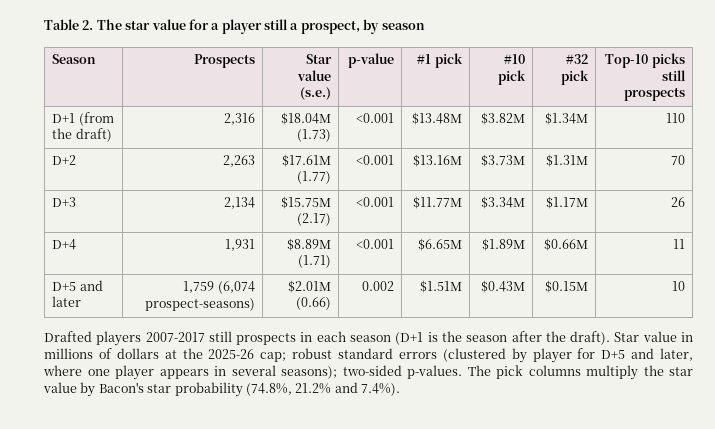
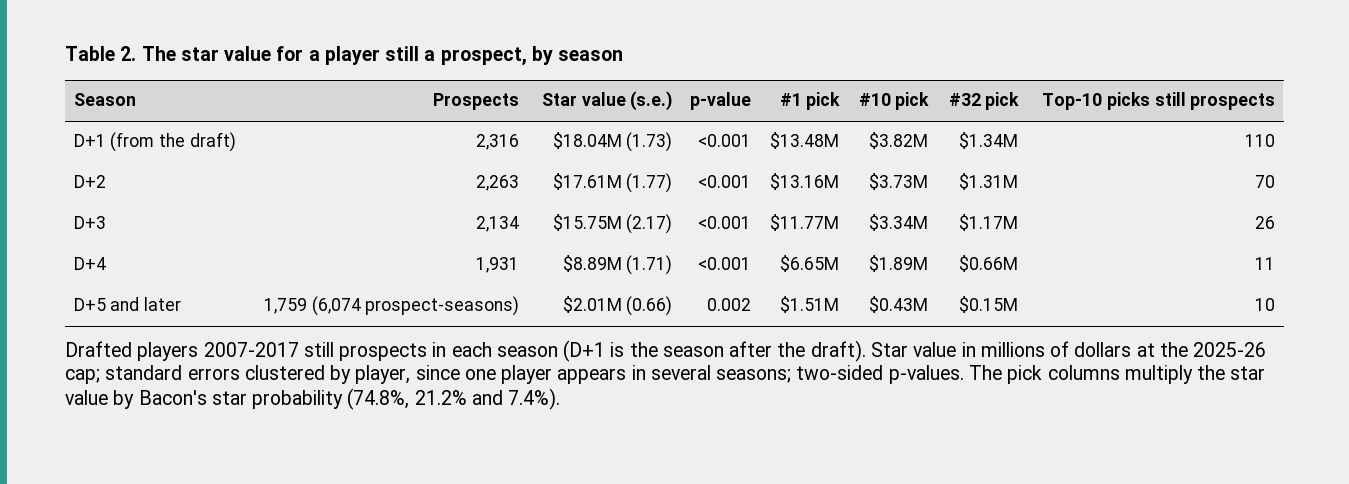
- Star value in millions of dollars at the 2025-26 cap; robust standard errors (clustered by player for D+5 and later, where one player appears in several seasons); two-sided p-values.
+ Star value in millions of dollars at the 2025-26 cap; standard errors clustered by player, since one player appears in several seasons; two-sided p-values.

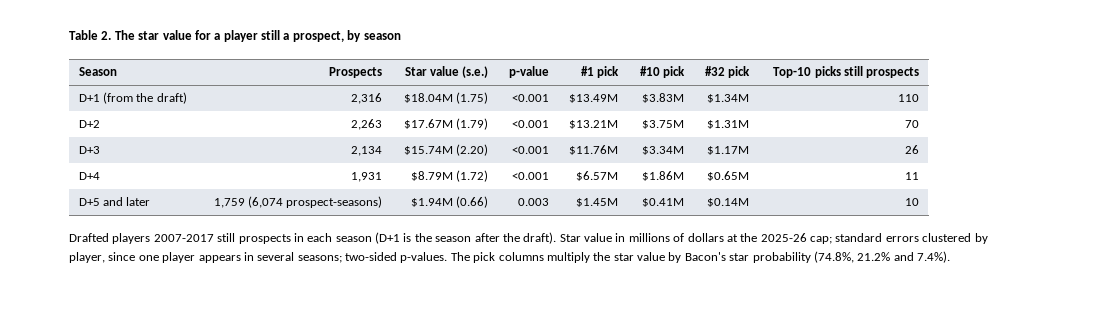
- D+1 (from the draft) | 2,316 | $18.04M (1.73) | <0.001 | $13.48M | $3.82M | $1.34M | 110
+ D+1 (from the draft) | 2,316 | $18.04M (1.75) | <0.001 | $13.49M | $3.83M | $1.34M | 110
- D+2 | 2,263 | $17.61M (1.77) | <0.001 | $13.16M | $3.73M | $1.31M | 70
+ D+2 | 2,263 | $17.67M (1.79) | <0.001 | $13.21M | $3.75M | $1.31M | 70
- D+3 | 2,134 | $15.75M (2.17) | <0.001 | $11.77M | $3.34M | $1.17M | 26
+ D+3 | 2,134 | $15.74M (2.20) | <0.001 | $11.76M | $3.34M | $1.17M | 26
- D+4 | 1,931 | $8.89M (1.71) | <0.001 | $6.65M | $1.89M | $0.66M | 11
+ D+4 | 1,931 | $8.79M (1.72) | <0.001 | $6.57M | $1.86M | $0.65M | 11
- D+5 and later | 1,759 (6,074 prospect-seasons) | $2.01M (0.66) | 0.002 | $1.51M | $0.43M | $0.15M | 10
+ D+5 and later | 1,759 (6,074 prospect-seasons) | $1.94M (0.66) | 0.003 | $1.45M | $0.41M | $0.14M | 10

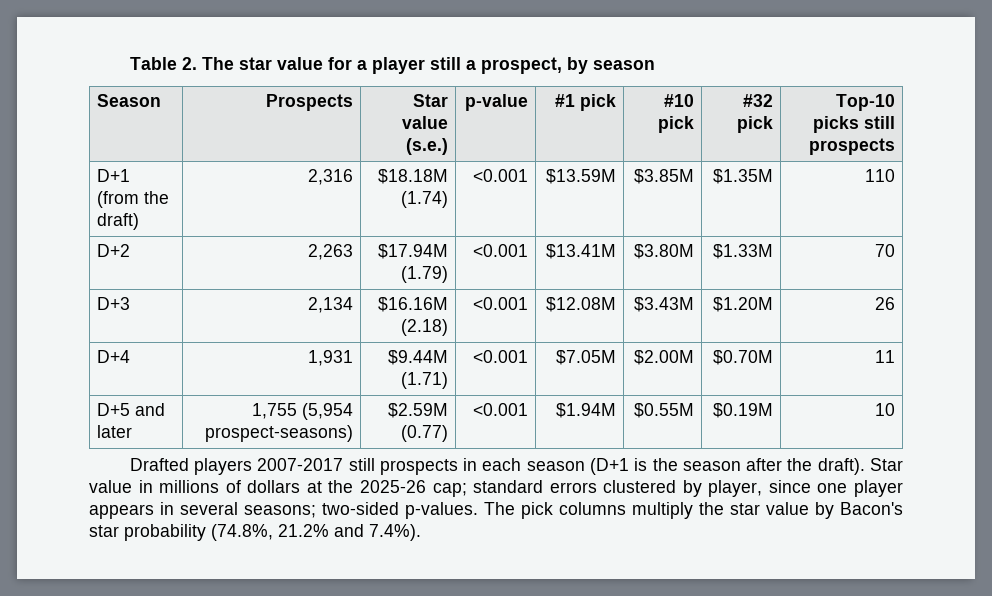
- D+1 (from the draft) | 2,316 | $18.04M (1.75) | <0.001 | $13.49M | $3.83M | $1.34M | 110
+ D+1 (from the draft) | 2,316 | $18.18M (1.74) | <0.001 | $13.59M | $3.85M | $1.35M | 110
- D+2 | 2,263 | $17.67M (1.79) | <0.001 | $13.21M | $3.75M | $1.31M | 70
+ D+2 | 2,263 | $17.94M (1.79) | <0.001 | $13.41M | $3.80M | $1.33M | 70
- D+3 | 2,134 | $15.74M (2.20) | <0.001 | $11.76M | $3.34M | $1.17M | 26
+ D+3 | 2,134 | $16.16M (2.18) | <0.001 | $12.08M | $3.43M | $1.20M | 26
- D+4 | 1,931 | $8.79M (1.72) | <0.001 | $6.57M | $1.86M | $0.65M | 11
+ D+4 | 1,931 | $9.44M (1.71) | <0.001 | $7.05M | $2.00M | $0.70M | 11
- D+5 and later | 1,759 (6,074 prospect-seasons) | $1.94M (0.66) | 0.003 | $1.45M | $0.41M | $0.14M | 10
+ D+5 and later | 1,755 (5,954 prospect-seasons) | $2.59M (0.77) | <0.001 | $1.94M | $0.55M | $0.19M | 10

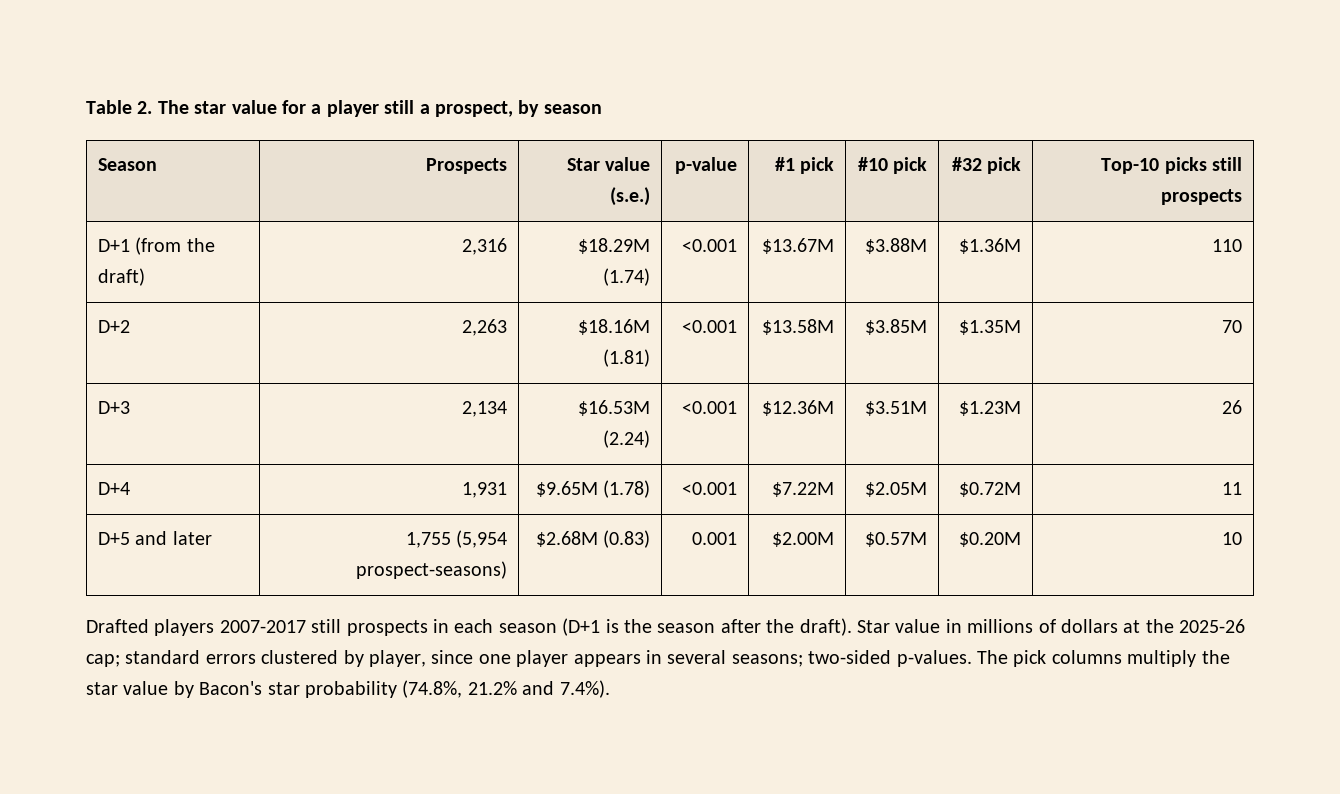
- D+1 (from the draft) | 2,316 | $18.18M (1.74) | <0.001 | $13.59M | $3.85M | $1.35M | 110
+ D+1 (from the draft) | 2,316 | $18.29M (1.74) | <0.001 | $13.67M | $3.88M | $1.36M | 110
- D+2 | 2,263 | $17.94M (1.79) | <0.001 | $13.41M | $3.80M | $1.33M | 70
+ D+2 | 2,263 | $18.16M (1.81) | <0.001 | $13.58M | $3.85M | $1.35M | 70
- D+3 | 2,134 | $16.16M (2.18) | <0.001 | $12.08M | $3.43M | $1.20M | 26
+ D+3 | 2,134 | $16.53M (2.24) | <0.001 | $12.36M | $3.51M | $1.23M | 26
- D+4 | 1,931 | $9.44M (1.71) | <0.001 | $7.05M | $2.00M | $0.70M | 11
+ D+4 | 1,931 | $9.65M (1.78) | <0.001 | $7.22M | $2.05M | $0.72M | 11
- D+5 and later | 1,755 (5,954 prospect-seasons) | $2.59M (0.77) | <0.001 | $1.94M | $0.55M | $0.19M | 10
+ D+5 and later | 1,755 (5,954 prospect-seasons) | $2.68M (0.83) | 0.001 | $2.00M | $0.57M | $0.20M | 10

